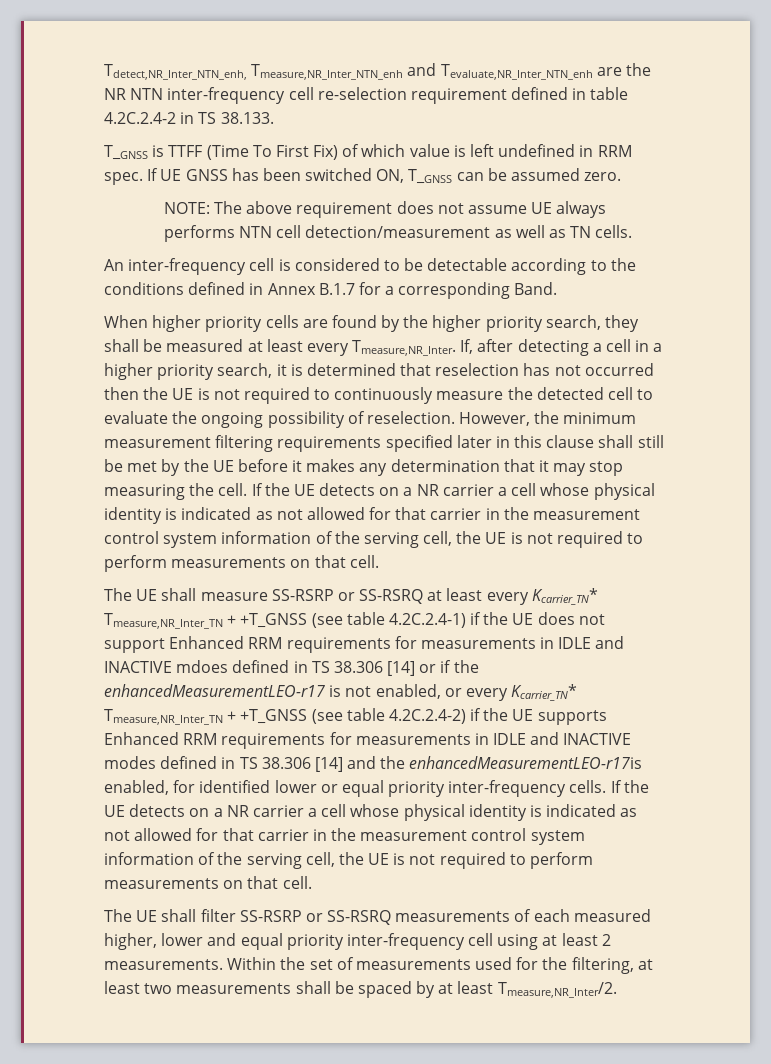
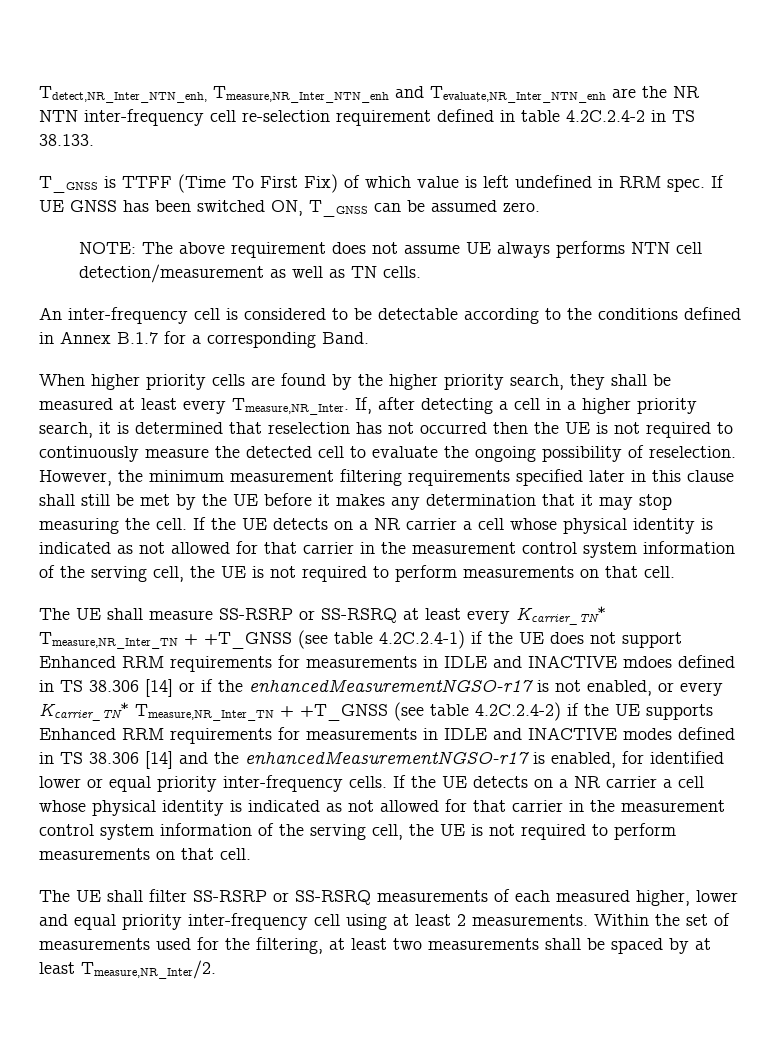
- The UE shall measure SS-RSRP or SS-RSRQ at least every Kcarrier_TN* Tmeasure,NR_Inter_TN + +T_GNSS (see table 4.2C.2.4-1) if the UE does not support Enhanced RRM requirements for measurements in IDLE and INACTIVE mdoes defined in TS 38.306 [14] or if the enhancedMeasurementLEO-r17 is not enabled, or every Kcarrier_TN* Tmeasure,NR_Inter_TN + +T_GNSS (see table 4.2C.2.4-2) if the UE supports Enhanced RRM requirements for measurements in IDLE and INACTIVE modes defined in TS 38.306 [14] and the enhancedMeasurementLEO-r17is enabled, for identified lower or equal priority inter-frequency cells.
+ The UE shall measure SS-RSRP or SS-RSRQ at least every Kcarrier_TN* Tmeasure,NR_Inter_TN + +T_GNSS (see table 4.2C.2.4-1) if the UE does not support Enhanced RRM requirements for measurements in IDLE and INACTIVE mdoes defined in TS 38.306 [14] or if the enhancedMeasurementNGSO-r17 is not enabled, or every Kcarrier_TN* Tmeasure,NR_Inter_TN + +T_GNSS (see table 4.2C.2.4-2) if the UE supports Enhanced RRM requirements for measurements in IDLE and INACTIVE modes defined in TS 38.306 [14] and the enhancedMeasurementNGSO-r17 is enabled, for identified lower or equal priority inter-frequency cells.

